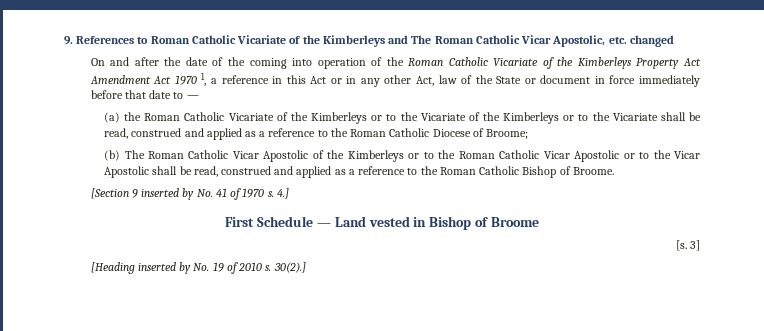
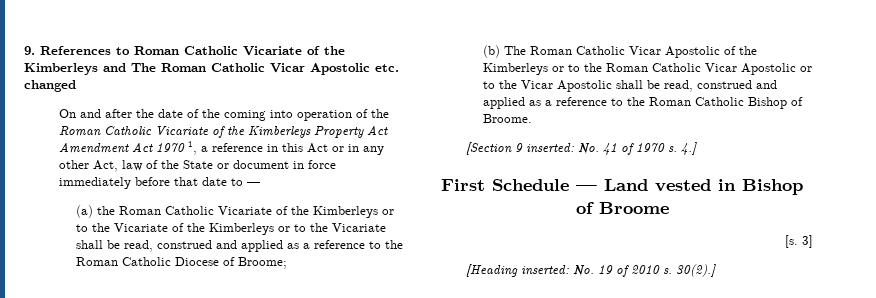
- 9. References to Roman Catholic Vicariate of the Kimberleys and The Roman Catholic Vicar Apostolic, etc. changed
+ 9. References to Roman Catholic Vicariate of the Kimberleys and The Roman Catholic Vicar Apostolic etc. changed
- [Section 9 inserted by No. 41 of 1970 s.
+ [Section 9 inserted: No. 41 of 1970 s.
- [Heading inserted by No. 19 of 2010 s.
+ [Heading inserted: No. 19 of 2010 s.

